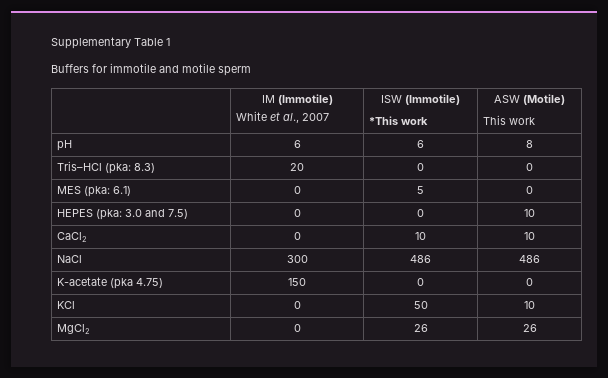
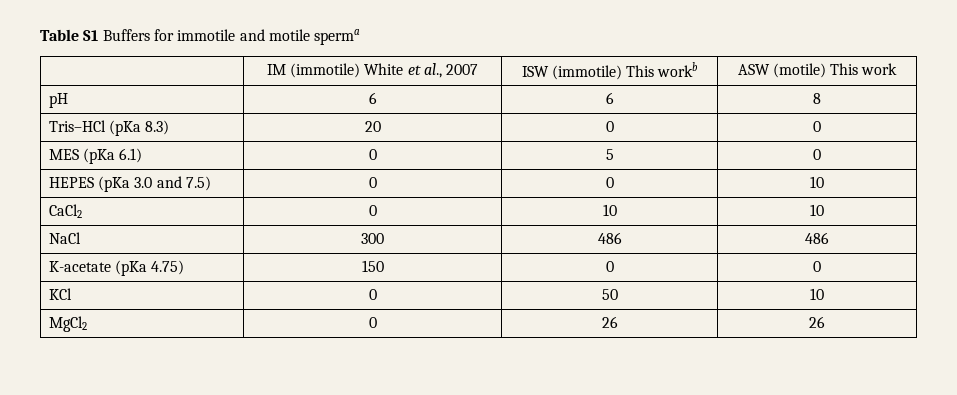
- Supplementary Table 1
- Buffers for immotile and motile sperm
+ Table S1 Buffers for immotile and motile sperma
- | IM (Immotile)
- White et al., 2007 | ISW (Immotile)
- *This work | ASW (Motile)
- This work
+ | IM (immotile) White et al., 2007 | ISW (immotile) This workb | ASW (motile) This work
- Tris–HCl (pka: 8.3) | 20 | 0 | 0
+ Tris–HCl (pKa 8.3) | 20 | 0 | 0
- MES (pka: 6.1) | 0 | 5 | 0
+ MES (pKa 6.1) | 0 | 5 | 0
- HEPES (pka: 3.0 and 7.5) | 0 | 0 | 10
+ HEPES (pKa 3.0 and 7.5) | 0 | 0 | 10
- K-acetate (pka 4.75) | 150 | 0 | 0
+ K-acetate (pKa 4.75) | 150 | 0 | 0

